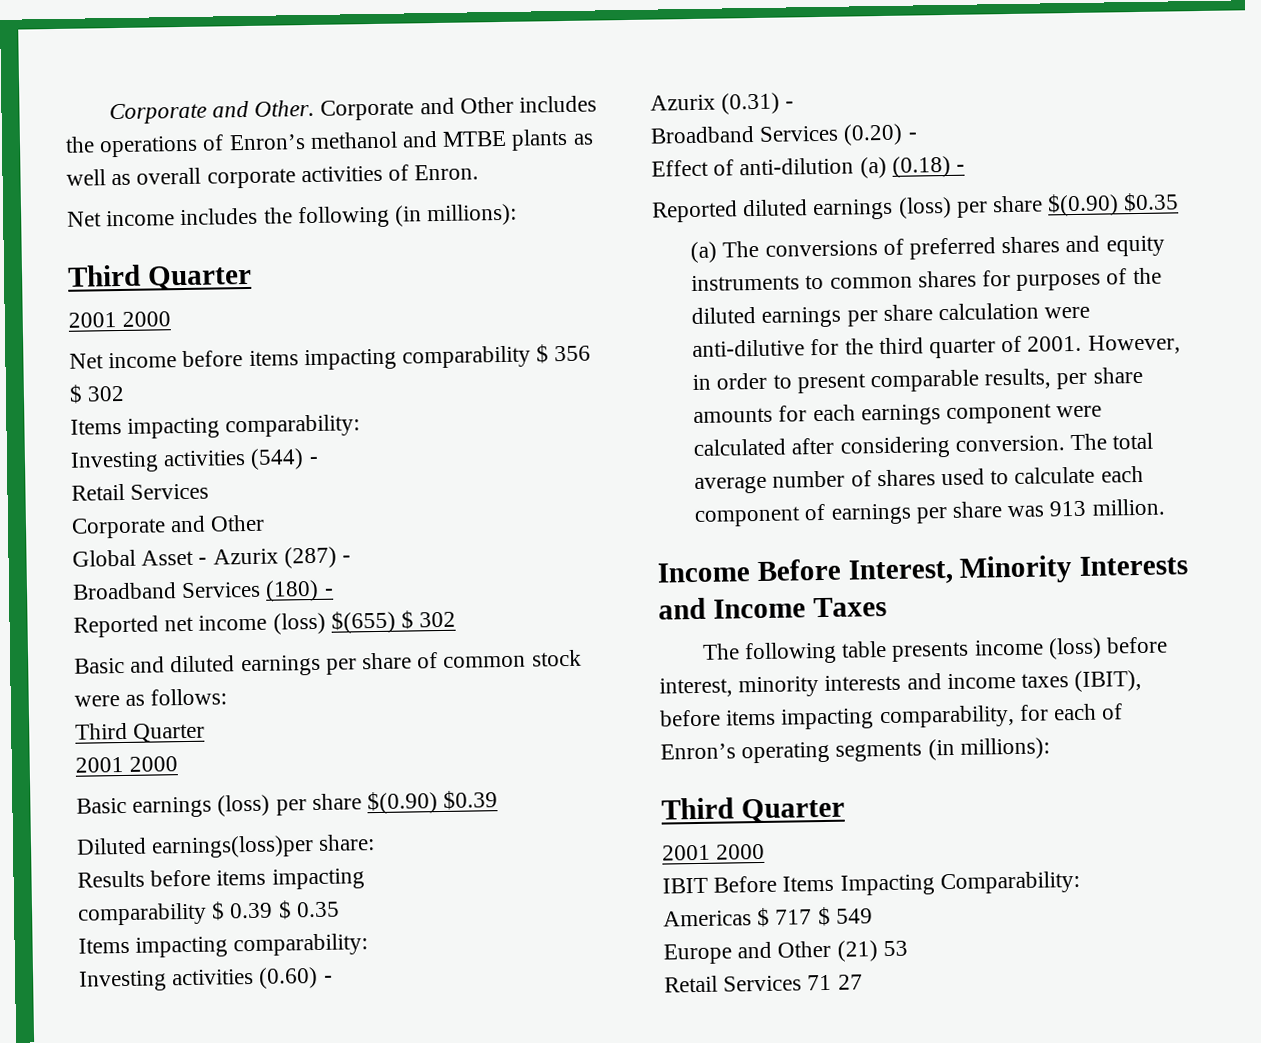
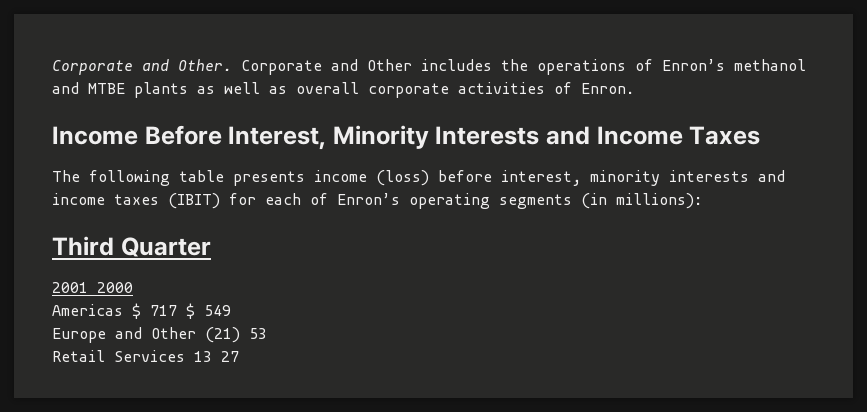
- Net income includes the following (in millions):
- Third Quarter
- 2001 2000
- Net income before items impacting comparability $ 356 $ 302
- Items impacting comparability:
- Investing activities (544) -
- Retail Services
- Corporate and Other
- Global Asset - Azurix (287) -
- Broadband Services (180) -
- Reported net income (loss) $(655) $ 302
- Basic and diluted earnings per share of common stock were as follows:
- Third Quarter
- 2001 2000
- Basic earnings (loss) per share $(0.90) $0.39
- Diluted earnings(loss)per share:
- Results before items impacting
- comparability $ 0.39 $ 0.35
- Items impacting comparability:
- Investing activities (0.60) -
- Azurix (0.31) -
- Broadband Services (0.20) -
- Effect of anti-dilution (a) (0.18) -
- Reported diluted earnings (loss) per share $(0.90) $0.35
- (a) The conversions of preferred shares and equity instruments to common shares for purposes of the diluted earnings per share calculation were anti-dilutive for the third quarter of 2001. However, in order to present comparable results, per share amounts for each earnings component were calculated after considering conversion. The total average number of shares used to calculate each component of earnings per share was 913 million.
- The following table presents income (loss) before interest, minority interests and income taxes (IBIT), before items impacting comparability, for each of Enron’s operating segments (in millions):
+ The following table presents income (loss) before interest, minority interests and income taxes (IBIT) for each of Enron’s operating segments (in millions):
- IBIT Before Items Impacting Comparability:
- Retail Services 71 27
+ Retail Services 13 27

